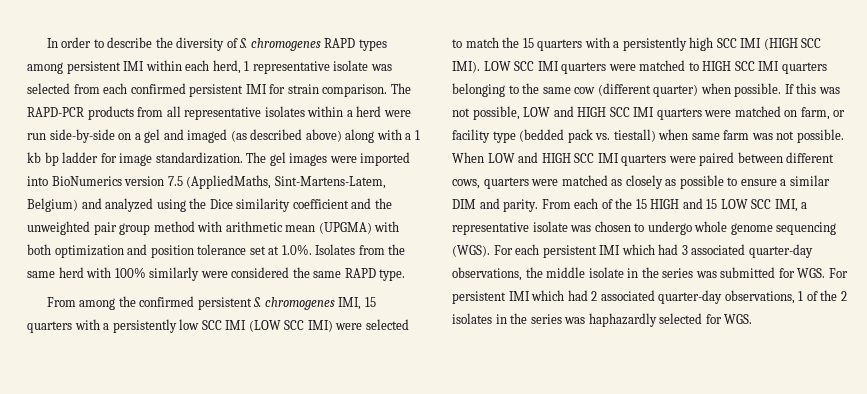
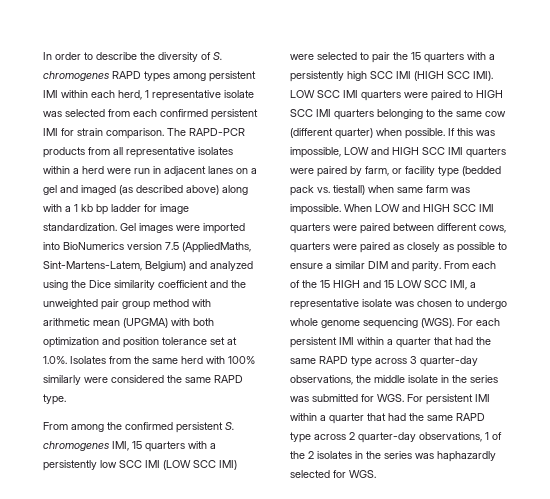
- The RAPD-PCR products from all representative isolates within a herd were run side-by-side on a gel and imaged (as described above) along with a 1 kb bp ladder for image standardization.
+ The RAPD-PCR products from all representative isolates within a herd were run in adjacent lanes on a gel and imaged (as described above) along with a 1 kb bp ladder for image standardization.
- The gel images were imported into BioNumerics version 7.5 (AppliedMaths, Sint-Martens-Latem, Belgium) and analyzed using the Dice similarity coefficient and the unweighted pair group method with arithmetic mean (UPGMA) with both optimization and position tolerance set at 1.0%. Isolates from the same herd with 100% similarly were considered the same RAPD type.
+ Gel images were imported into BioNumerics version 7.5 (AppliedMaths, Sint-Martens-Latem, Belgium) and analyzed using the Dice similarity coefficient and the unweighted pair group method with arithmetic mean (UPGMA) with both optimization and position tolerance set at 1.0%. Isolates from the same herd with 100% similarly were considered the same RAPD type.
- From among the confirmed persistent S. chromogenes IMI, 15 quarters with a persistently low SCC IMI (LOW SCC IMI) were selected to match the 15 quarters with a persistently high SCC IMI (HIGH SCC IMI).
+ From among the confirmed persistent S. chromogenes IMI, 15 quarters with a persistently low SCC IMI (LOW SCC IMI) were selected to pair the 15 quarters with a persistently high SCC IMI (HIGH SCC IMI).
- LOW SCC IMI quarters were matched to HIGH SCC IMI quarters belonging to the same cow (different quarter) when possible.
+ LOW SCC IMI quarters were paired to HIGH SCC IMI quarters belonging to the same cow (different quarter) when possible.
- If this was not possible, LOW and HIGH SCC IMI quarters were matched on farm, or facility type (bedded pack vs. tiestall) when same farm was not possible.
+ If this was impossible, LOW and HIGH SCC IMI quarters were paired by farm, or facility type (bedded pack vs. tiestall) when same farm was impossible.
- When LOW and HIGH SCC IMI quarters were paired between different cows, quarters were matched as closely as possible to ensure a similar DIM and parity.
+ When LOW and HIGH SCC IMI quarters were paired between different cows, quarters were paired as closely as possible to ensure a similar DIM and parity.
- For each persistent IMI which had 3 associated quarter-day observations, the middle isolate in the series was submitted for WGS. For persistent IMI which had 2 associated quarter-day observations, 1 of the 2 isolates in the series was haphazardly selected for WGS.
+ For each persistent IMI within a quarter that had the same RAPD type across 3 quarter-day observations, the middle isolate in the series was submitted for WGS. For persistent IMI within a quarter that had the same RAPD type across 2 quarter-day observations, 1 of the 2 isolates in the series was haphazardly selected for WGS.

